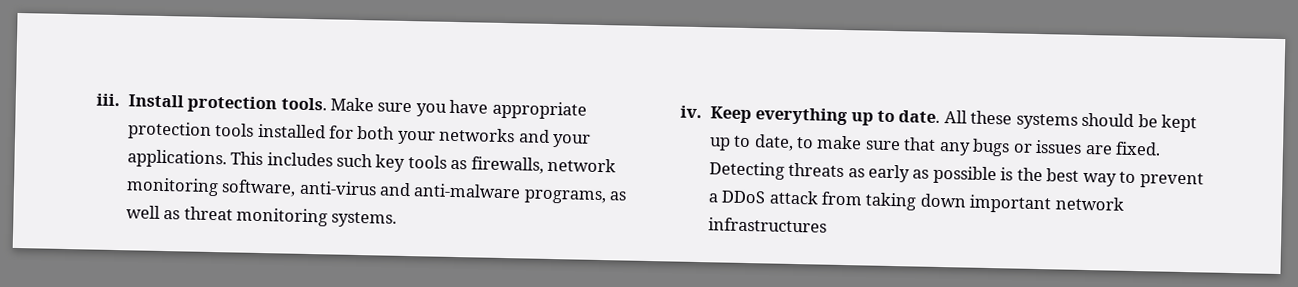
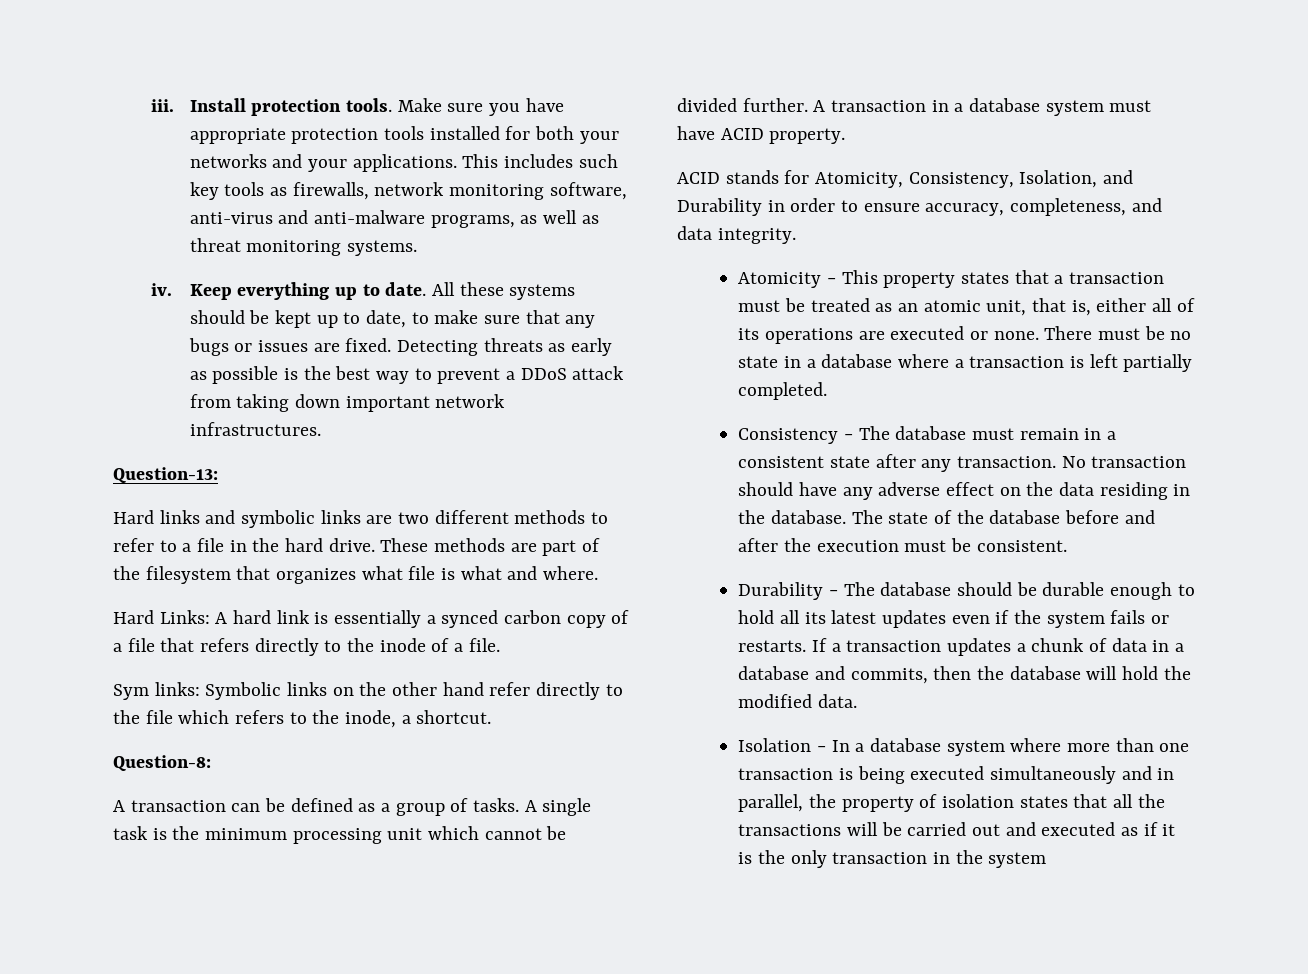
- Detecting threats as early as possible is the best way to prevent a DDoS attack from taking down important network infrastructures
+ Detecting threats as early as possible is the best way to prevent a DDoS attack from taking down important network infrastructures.
+ Question-13:
+ Hard links and symbolic links are two different methods to refer to a file in the hard drive. These methods are part of the filesystem that organizes what file is what and where.
+ Hard Links: A hard link is essentially a synced carbon copy of a file that refers directly to the inode of a file.
+ Sym links: Symbolic links on the other hand refer directly to the file which refers to the inode, a shortcut.
+ Question-8:
+ A transaction can be defined as a group of tasks. A single task is the minimum processing unit which cannot be divided further. A transaction in a database system must have ACID property.
+ ACID stands for Atomicity, Consistency, Isolation, and Durability in order to ensure accuracy, completeness, and data integrity.
+ Atomicity − This property states that a transaction must be treated as an atomic unit, that is, either all of its operations are executed or none. There must be no state in a database where a transaction is left partially completed.
+ Consistency − The database must remain in a consistent state after any transaction. No transaction should have any adverse effect on the data residing in the database. The state of the database before and after the execution must be consistent.
+ Durability − The database should be durable enough to hold all its latest updates even if the system fails or restarts. If a transaction updates a chunk of data in a database and commits, then the database will hold the modified data.
+ Isolation − In a database system where more than one transaction is being executed simultaneously and in parallel, the property of isolation states that all the transactions will be carried out and executed as if it is the only transaction in the system

